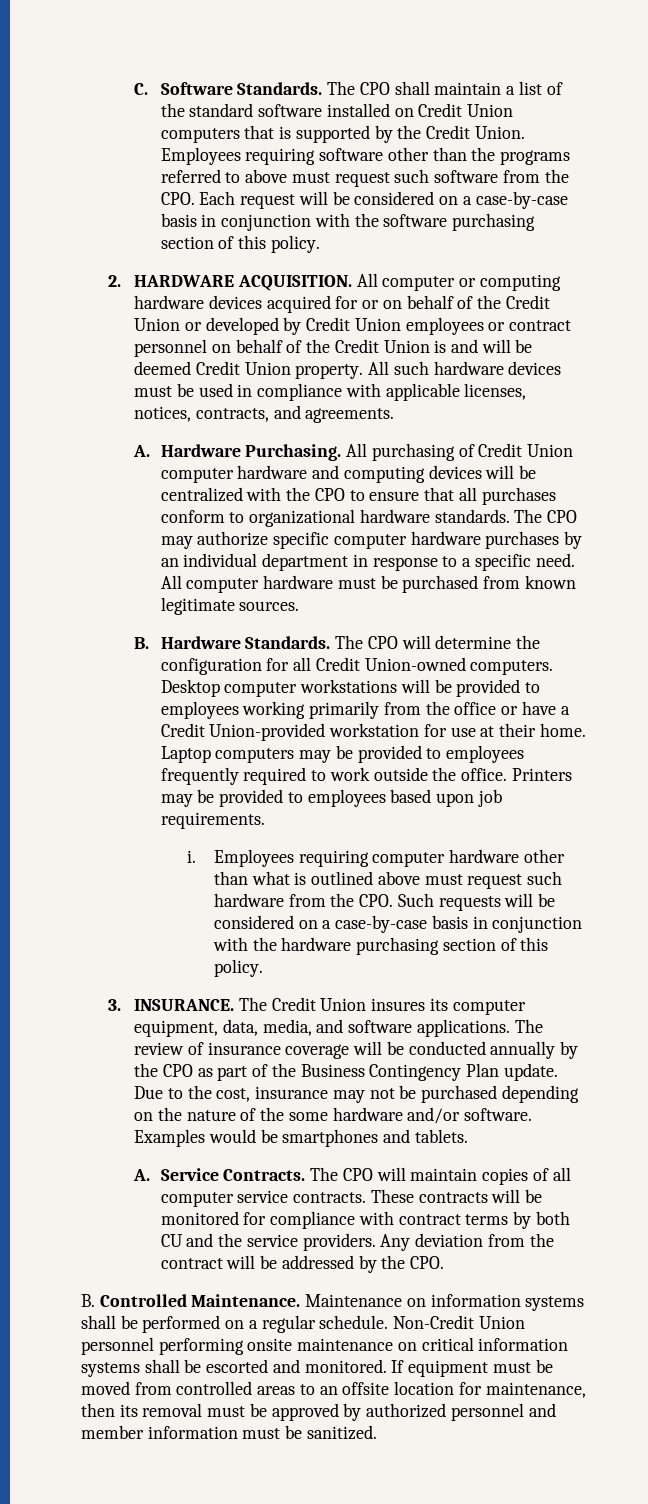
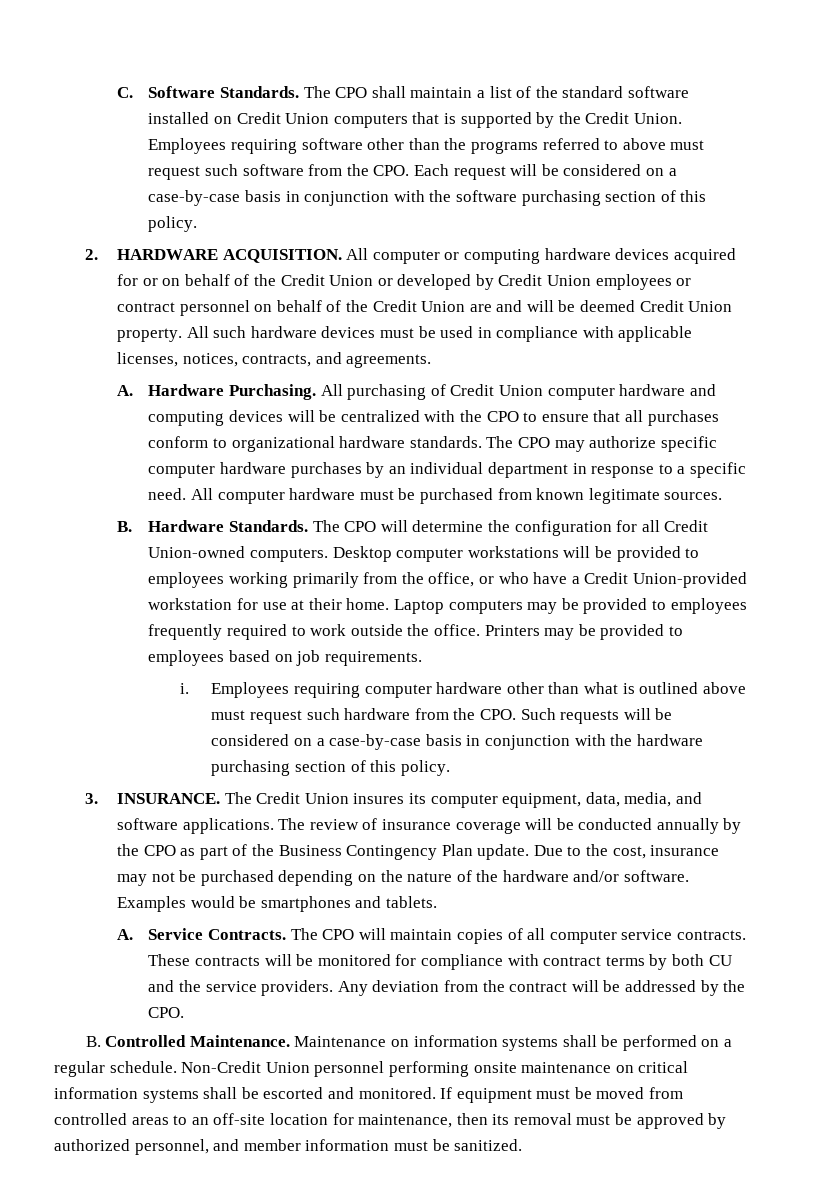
- All computer or computing hardware devices acquired for or on behalf of the Credit Union or developed by Credit Union employees or contract personnel on behalf of the Credit Union is and will be deemed Credit Union property.
+ All computer or computing hardware devices acquired for or on behalf of the Credit Union or developed by Credit Union employees or contract personnel on behalf of the Credit Union are and will be deemed Credit Union property.
- Desktop computer workstations will be provided to employees working primarily from the office or have a Credit Union-provided workstation for use at their home.
+ Desktop computer workstations will be provided to employees working primarily from the office, or who have a Credit Union-provided workstation for use at their home.
- Printers may be provided to employees based upon job requirements.
+ Printers may be provided to employees based on job requirements.
- Due to the cost, insurance may not be purchased depending on the nature of the some hardware and/or software.
+ Due to the cost, insurance may not be purchased depending on the nature of the hardware and/or software.
- If equipment must be moved from controlled areas to an offsite location for maintenance, then its removal must be approved by authorized personnel and member information must be sanitized.
+ If equipment must be moved from controlled areas to an off-site location for maintenance, then its removal must be approved by authorized personnel, and member information must be sanitized.

